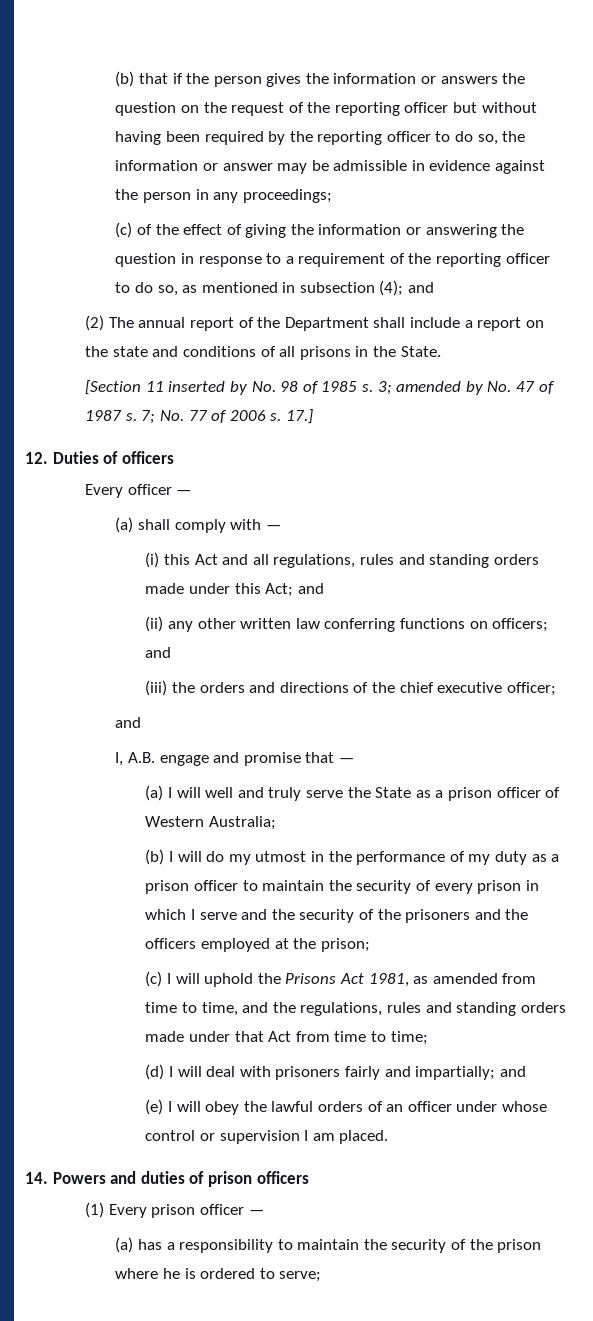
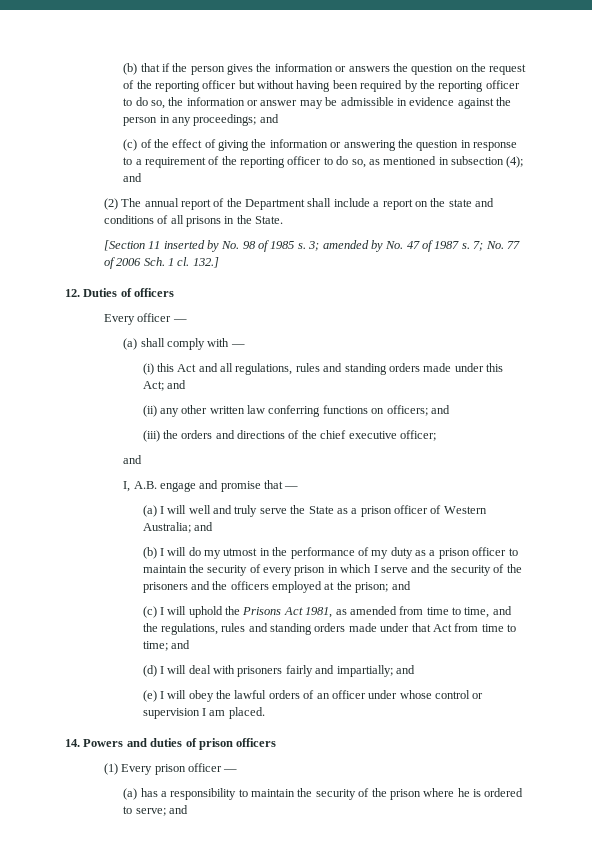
- (b) that if the person gives the information or answers the question on the request of the reporting officer but without having been required by the reporting officer to do so, the information or answer may be admissible in evidence against the person in any proceedings;
+ (b) that if the person gives the information or answers the question on the request of the reporting officer but without having been required by the reporting officer to do so, the information or answer may be admissible in evidence against the person in any proceedings; and
- 7; No. 77 of 2006 s. 17.]
+ 7; No. 77 of 2006 Sch. 1 cl. 132.]
- (a) I will well and truly serve the State as a prison officer of Western Australia;
+ (a) I will well and truly serve the State as a prison officer of Western Australia; and
- (b) I will do my utmost in the performance of my duty as a prison officer to maintain the security of every prison in which I serve and the security of the prisoners and the officers employed at the prison;
+ (b) I will do my utmost in the performance of my duty as a prison officer to maintain the security of every prison in which I serve and the security of the prisoners and the officers employed at the prison; and
- (c) I will uphold the Prisons Act 1981, as amended from time to time, and the regulations, rules and standing orders made under that Act from time to time;
+ (c) I will uphold the Prisons Act 1981, as amended from time to time, and the regulations, rules and standing orders made under that Act from time to time; and
- (a) has a responsibility to maintain the security of the prison where he is ordered to serve;
+ (a) has a responsibility to maintain the security of the prison where he is ordered to serve; and

